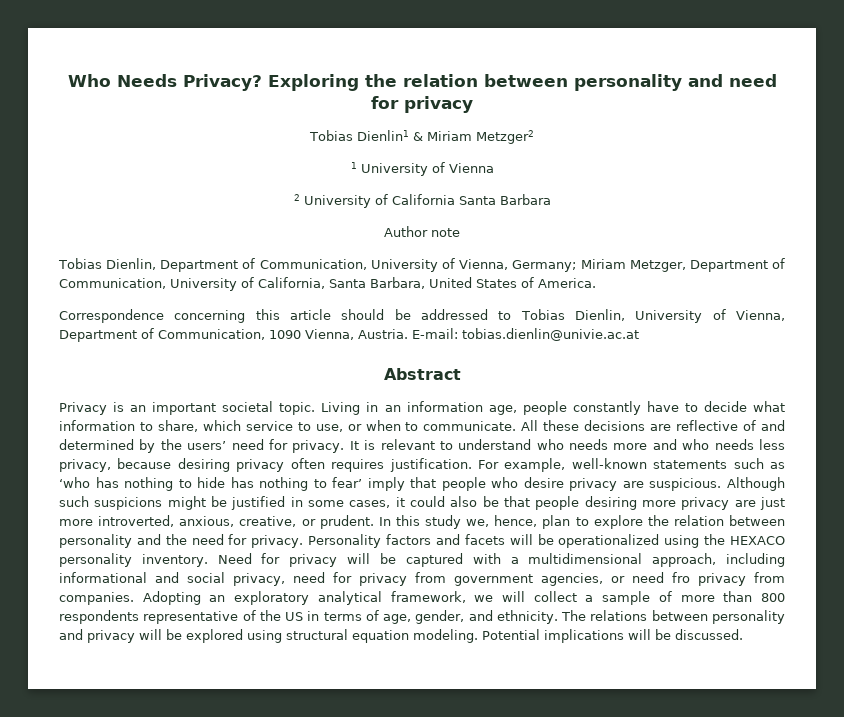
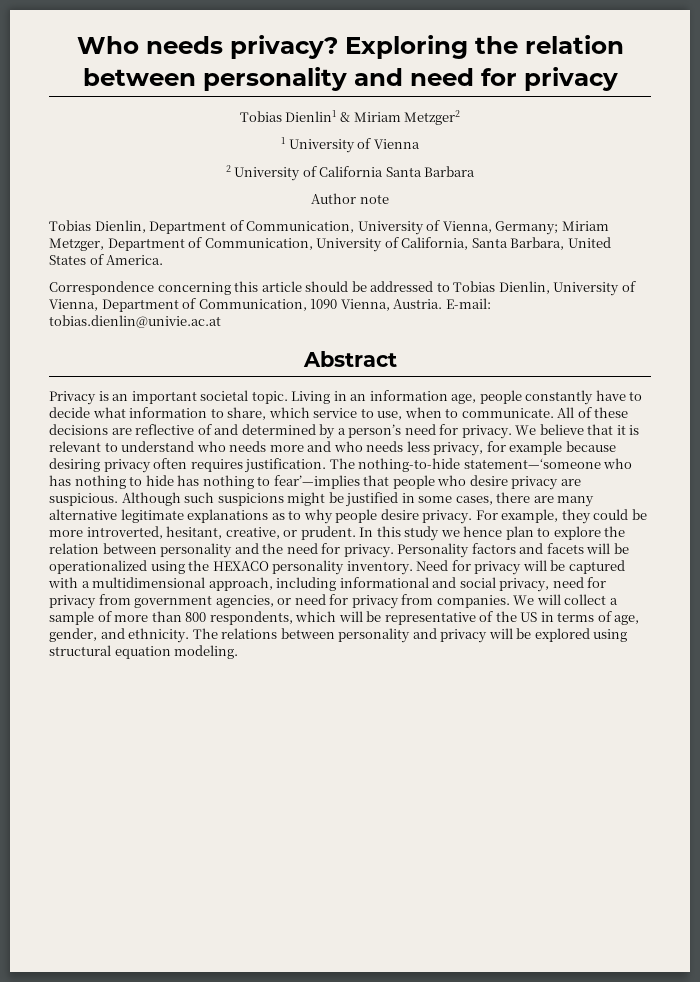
- Who Needs Privacy?
+ Who needs privacy?
- Living in an information age, people constantly have to decide what information to share, which service to use, or when to communicate.
+ Living in an information age, people constantly have to decide what information to share, which service to use, when to communicate.
- All these decisions are reflective of and determined by the users’ need for privacy. It is relevant to understand who needs more and who needs less privacy, because desiring privacy often requires justification.
+ All of these decisions are reflective of and determined by a person’s need for privacy. We believe that it is relevant to understand who needs more and who needs less privacy, for example because desiring privacy often requires justification.
- For example, well-known statements such as ‘who has nothing to hide has nothing to fear’ imply that people who desire privacy are suspicious.
+ The nothing-to-hide statement—‘someone who has nothing to hide has nothing to fear’—implies that people who desire privacy are suspicious.
- Although such suspicions might be justified in some cases, it could also be that people desiring more privacy are just more introverted, anxious, creative, or prudent.
+ Although such suspicions might be justified in some cases, there are many alternative legitimate explanations as to why people desire privacy. For example, they could be more introverted, hesitant, creative, or prudent.
- In this study we, hence, plan to explore the relation between personality and the need for privacy.
+ In this study we hence plan to explore the relation between personality and the need for privacy.
- Need for privacy will be captured with a multidimensional approach, including informational and social privacy, need for privacy from government agencies, or need fro privacy from companies.
+ Need for privacy will be captured with a multidimensional approach, including informational and social privacy, need for privacy from government agencies, or need for privacy from companies.
- Adopting an exploratory analytical framework, we will collect a sample of more than 800 respondents representative of the US in terms of age, gender, and ethnicity.
+ We will collect a sample of more than 800 respondents, which will be representative of the US in terms of age, gender, and ethnicity.
- Potential implications will be discussed.

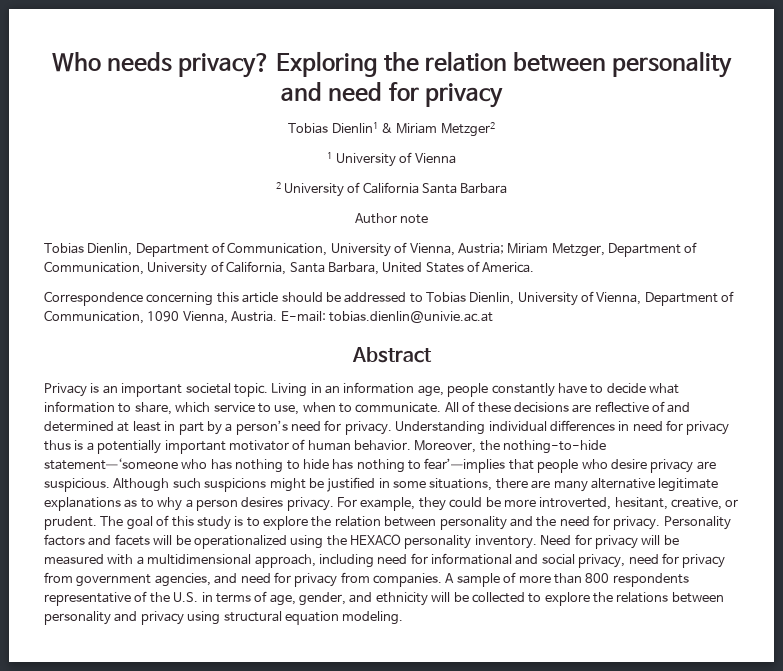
- Tobias Dienlin, Department of Communication, University of Vienna, Germany; Miriam Metzger, Department of Communication, University of California, Santa Barbara, United States of America.
+ Tobias Dienlin, Department of Communication, University of Vienna, Austria; Miriam Metzger, Department of Communication, University of California, Santa Barbara, United States of America.
- All of these decisions are reflective of and determined by a person’s need for privacy.
+ All of these decisions are reflective of and determined at least in part by a person’s need for privacy.
- We believe that it is relevant to understand who needs more and who needs less privacy, for example because desiring privacy often requires justification. The nothing-to-hide statement—‘someone who has nothing to hide has nothing to fear’—implies that people who desire privacy are suspicious.
+ Understanding individual differences in need for privacy thus is a potentially important motivator of human behavior. Moreover, the nothing-to-hide statement—‘someone who has nothing to hide has nothing to fear’—implies that people who desire privacy are suspicious.
- Although such suspicions might be justified in some cases, there are many alternative legitimate explanations as to why people desire privacy.
+ Although such suspicions might be justified in some situations, there are many alternative legitimate explanations as to why a person desires privacy.
- In this study we hence plan to explore the relation between personality and the need for privacy.
+ The goal of this study is to explore the relation between personality and the need for privacy.
- Need for privacy will be captured with a multidimensional approach, including informational and social privacy, need for privacy from government agencies, or need for privacy from companies.
+ Need for privacy will be measured with a multidimensional approach, including need for informational and social privacy, need for privacy from government agencies, and need for privacy from companies.
- We will collect a sample of more than 800 respondents, which will be representative of the US in terms of age, gender, and ethnicity. The relations between personality and privacy will be explored using structural equation modeling.
+ A sample of more than 800 respondents representative of the U.S. in terms of age, gender, and ethnicity will be collected to explore the relations between personality and privacy using structural equation modeling.

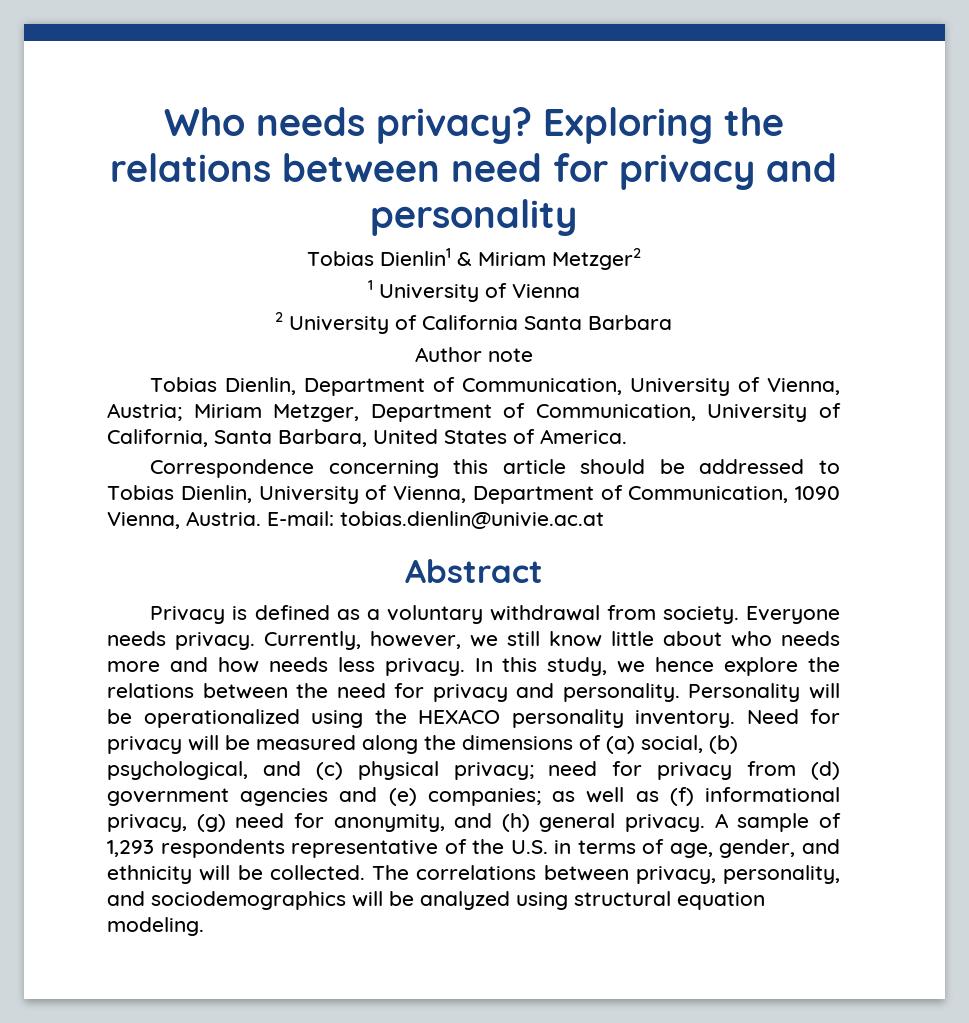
- Exploring the relation between personality and need for privacy
+ Exploring the relations between need for privacy and personality
- Privacy is an important societal topic. Living in an information age, people constantly have to decide what information to share, which service to use, when to communicate. All of these decisions are reflective of and determined at least in part by a person’s need for privacy. Understanding individual differences in need for privacy thus is a potentially important motivator of human behavior. Moreover, the nothing-to-hide statement—‘someone who has nothing to hide has nothing to fear’—implies that people who desire privacy are suspicious. Although such suspicions might be justified in some situations, there are many alternative legitimate explanations as to why a person desires privacy. For example, they could be more introverted, hesitant, creative, or prudent. The goal of this study is to explore the relation between personality and the need for privacy. Personality factors and facets will be operationalized using the HEXACO personality inventory.
+ Privacy is defined as a voluntary withdrawal from society. Everyone needs privacy. Currently, however, we still know little about who needs more and how needs less privacy. In this study, we hence explore the relations between the need for privacy and personality. Personality will be operationalized using the HEXACO personality inventory.
- Need for privacy will be measured with a multidimensional approach, including need for informational and social privacy, need for privacy from government agencies, and need for privacy from companies. A sample of more than 800 respondents representative of the U.S. in terms of age, gender, and ethnicity will be collected to explore the relations between personality and privacy using structural equation modeling.
+ Need for privacy will be measured along the dimensions of (a) social, (b) psychological, and (c) physical privacy; need for privacy from (d) government agencies and (e) companies; as well as (f) informational privacy, (g) need for anonymity, and (h) general privacy. A sample of 1,293 respondents representative of the U.S. in terms of age, gender, and ethnicity will be collected. The correlations between privacy, personality, and sociodemographics will be analyzed using structural equation modeling.

